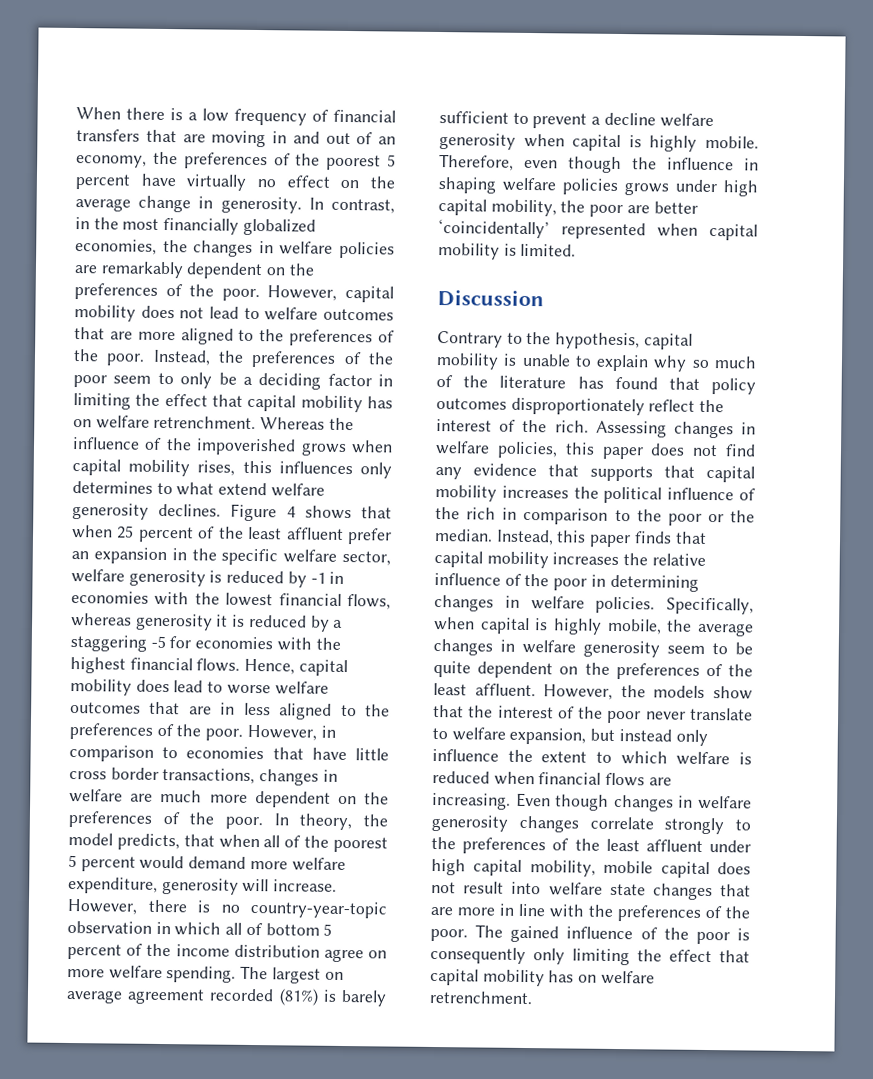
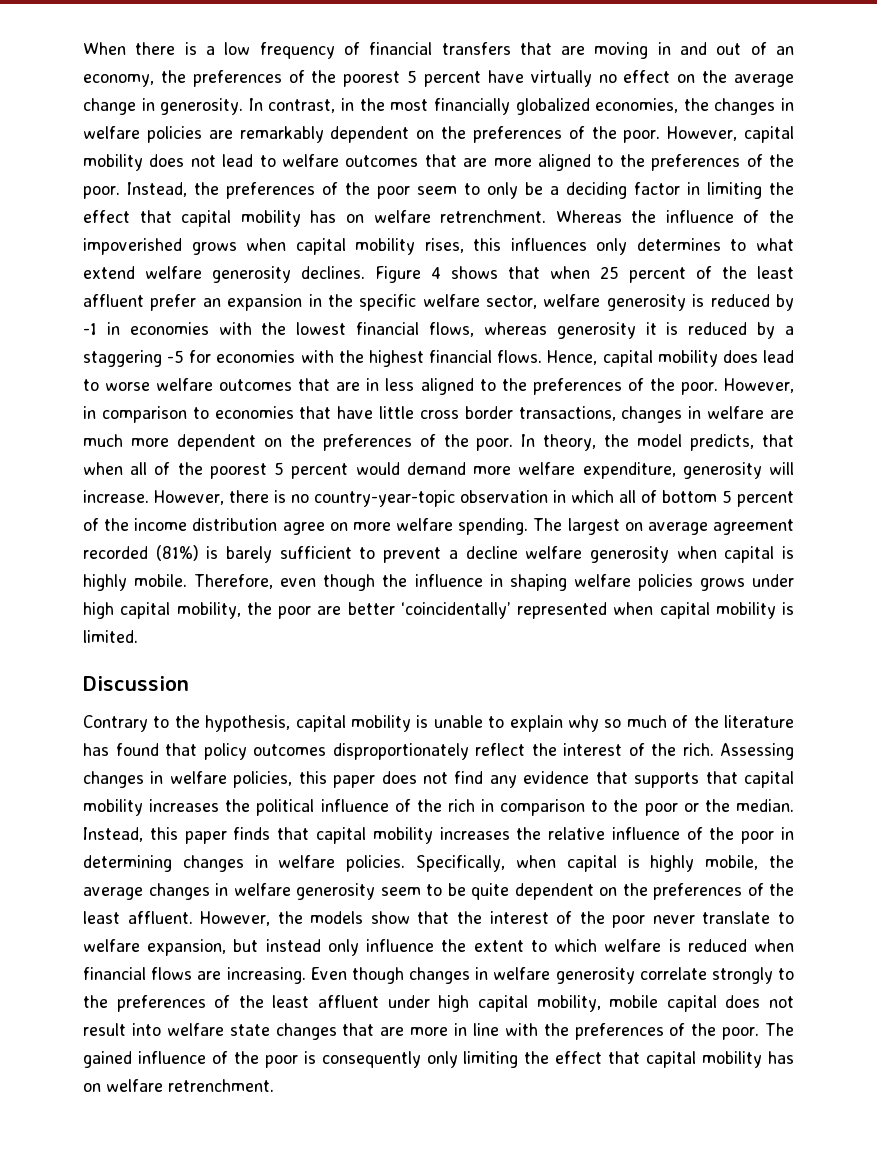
- Even though changes in welfare generosity changes correlate strongly to the preferences of the least affluent under high capital mobility, mobile capital does not result into welfare state changes that are more in line with the preferences of the poor.
+ Even though changes in welfare generosity correlate strongly to the preferences of the least affluent under high capital mobility, mobile capital does not result into welfare state changes that are more in line with the preferences of the poor.

